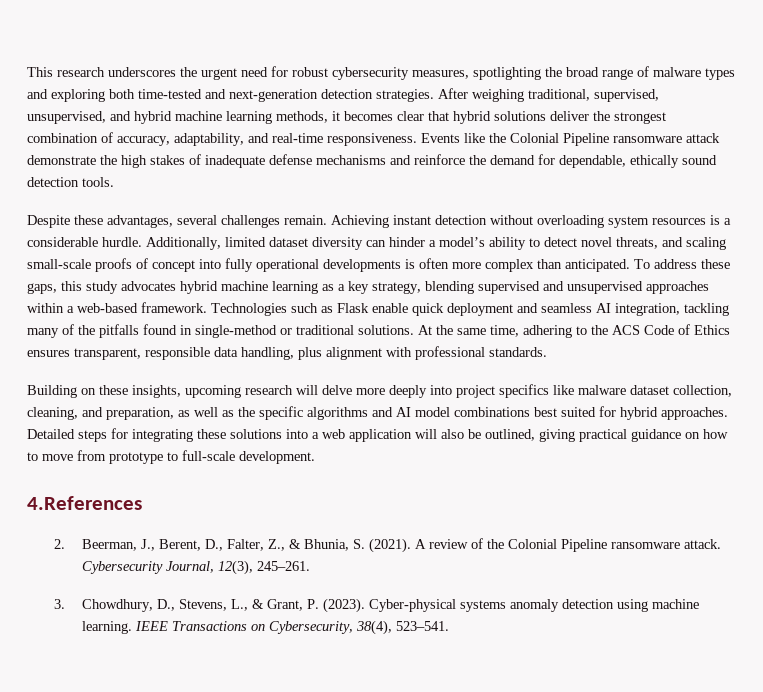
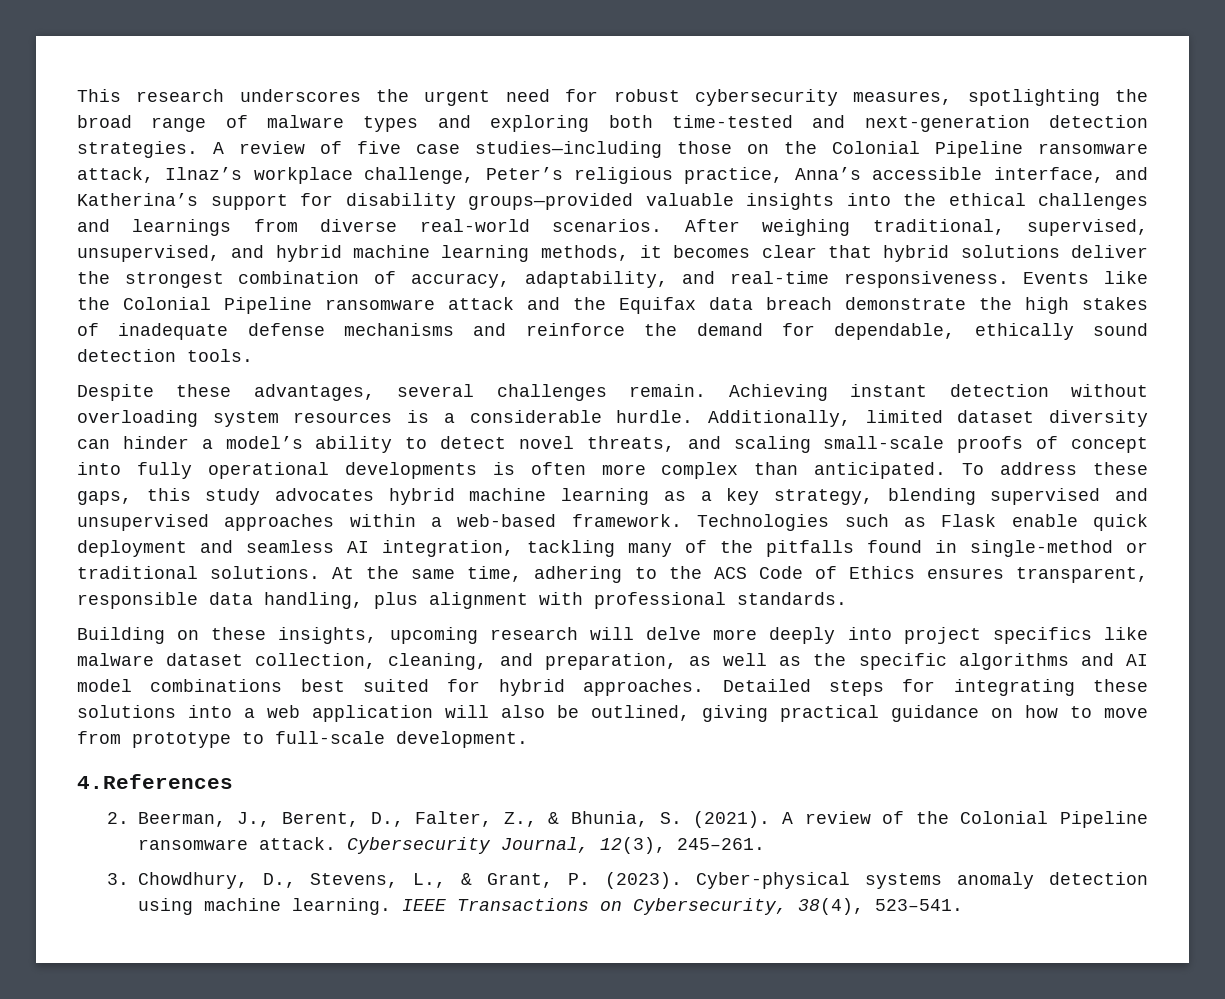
+ A review of five case studies—including those on the Colonial Pipeline ransomware attack, Ilnaz’s workplace challenge, Peter’s religious practice, Anna’s accessible interface, and Katherina’s support for disability groups—provided valuable insights into the ethical challenges and learnings from diverse real-world scenarios.
- Events like the Colonial Pipeline ransomware attack demonstrate the high stakes of inadequate defense mechanisms and reinforce the demand for dependable, ethically sound detection tools.
+ Events like the Colonial Pipeline ransomware attack and the Equifax data breach demonstrate the high stakes of inadequate defense mechanisms and reinforce the demand for dependable, ethically sound detection tools.

